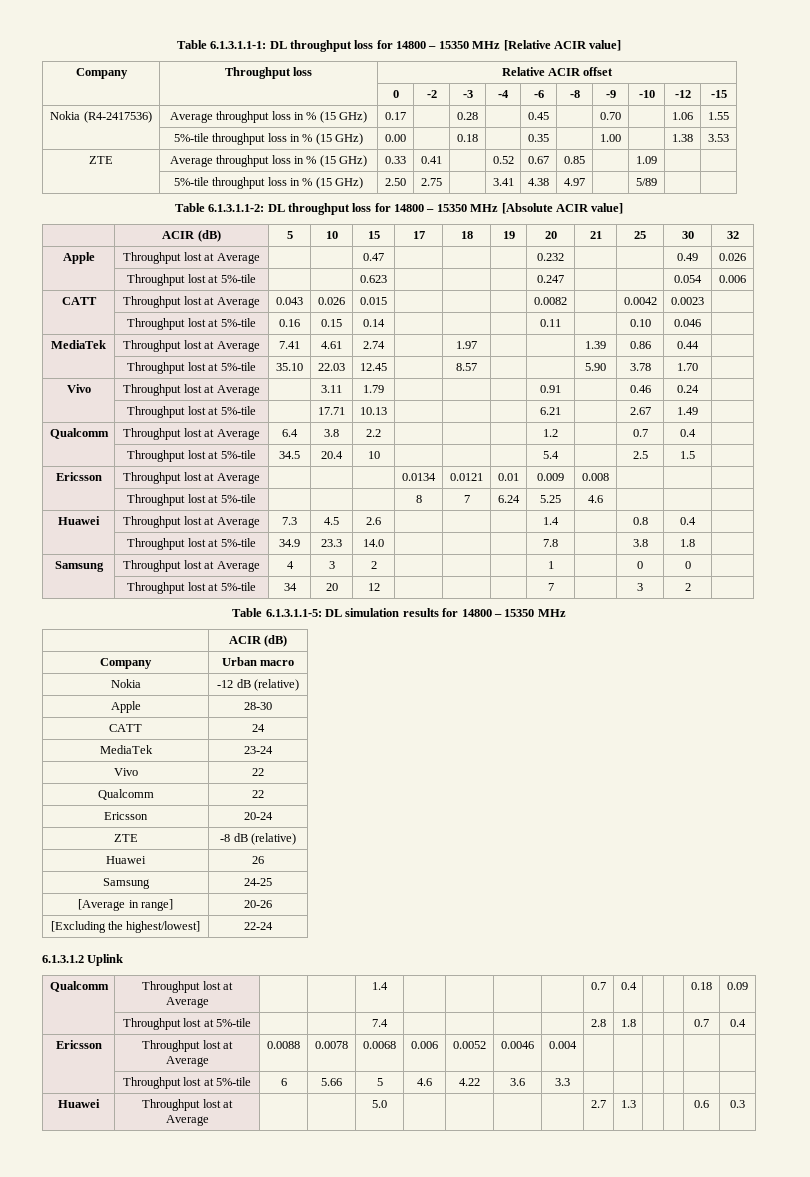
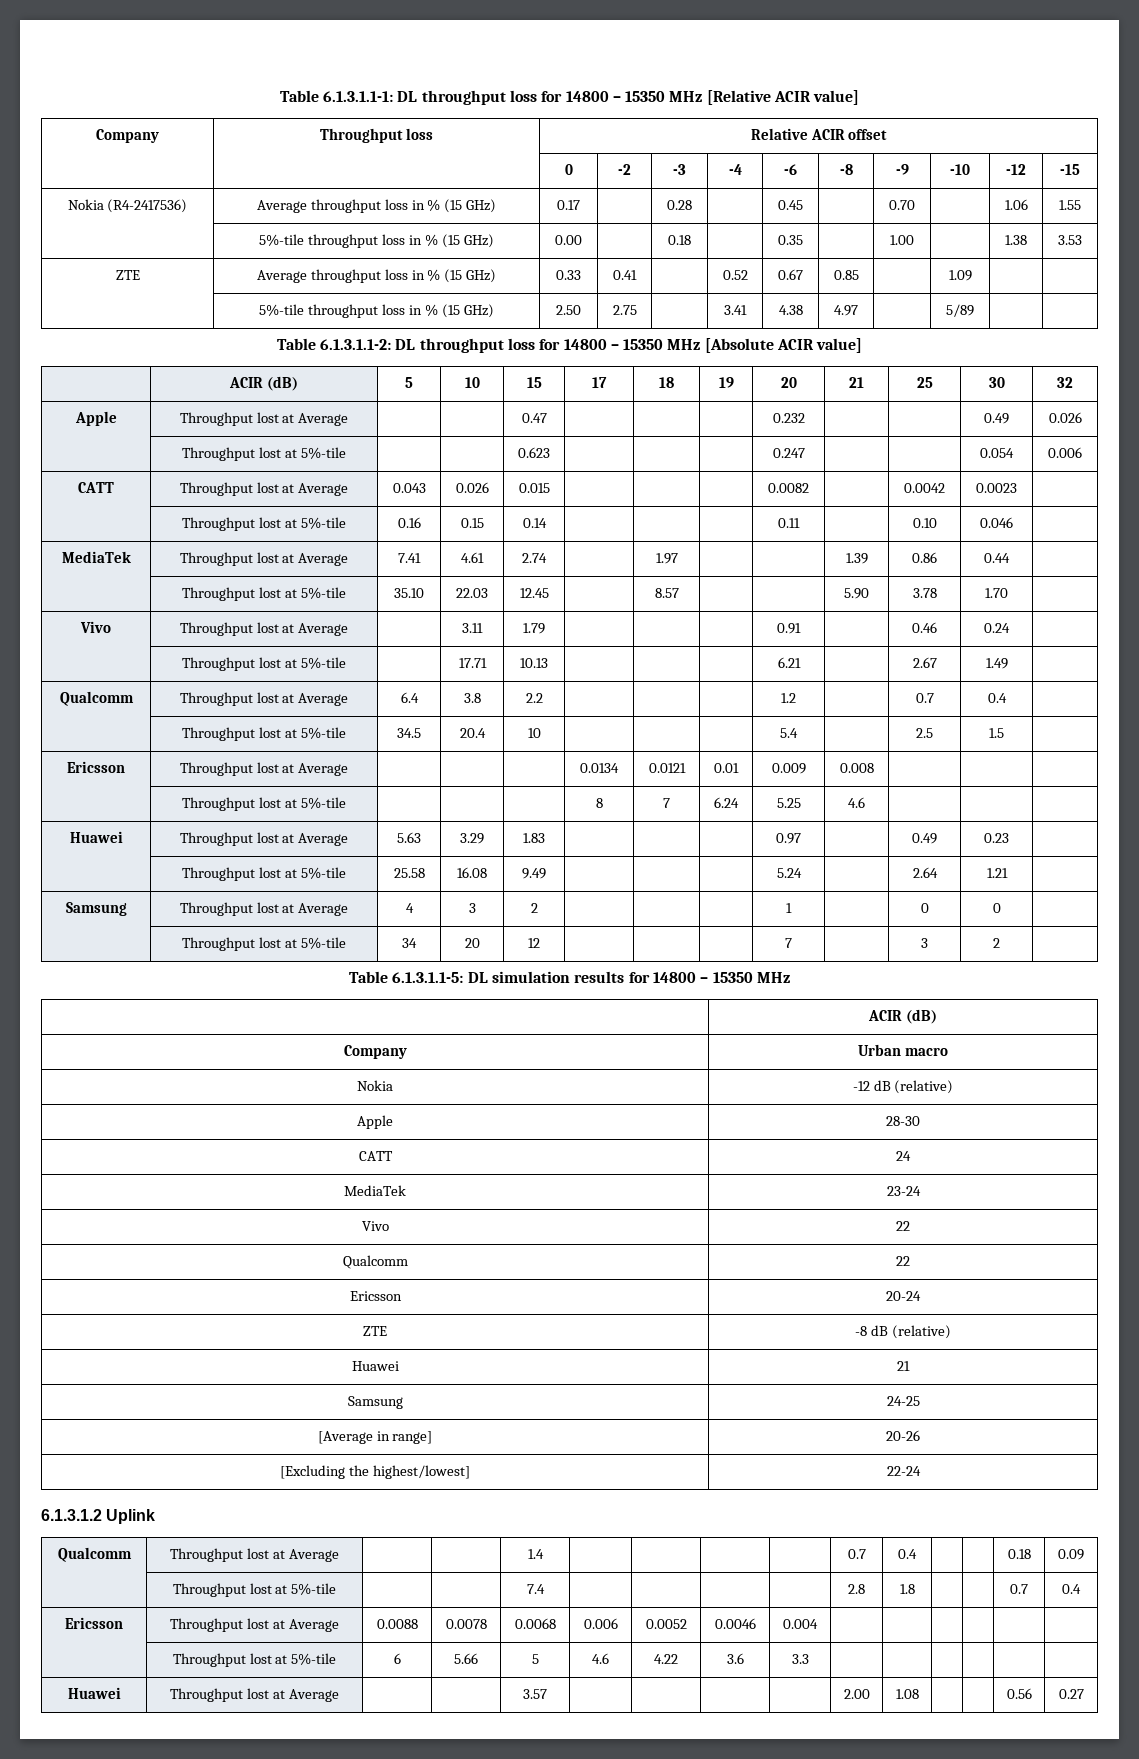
- Huawei | Throughput lost at Average | 7.3 | 4.5 | 2.6 | | | | 1.4 | | 0.8 | 0.4 |
- | Throughput lost at 5%-tile | 34.9 | 23.3 | 14.0 | | | | 7.8 | | 3.8 | 1.8 |
+ Huawei | Throughput lost at Average | 5.63 | 3.29 | 1.83 | | | | 0.97 | | 0.49 | 0.23 |
+ | Throughput lost at 5%-tile | 25.58 | 16.08 | 9.49 | | | | 5.24 | | 2.64 | 1.21 |
- Huawei | 26
+ Huawei | 21
- Huawei | Throughput lost at Average | | | 5.0 | | | | | 2.7 | 1.3 | | | 0.6 | 0.3
+ Huawei | Throughput lost at Average | | | 3.57 | | | | | 2.00 | 1.08 | | | 0.56 | 0.27

